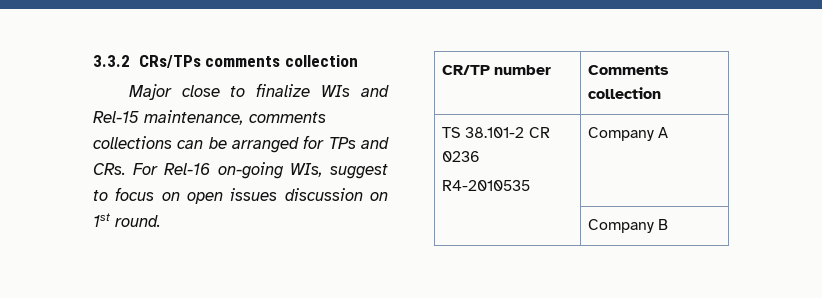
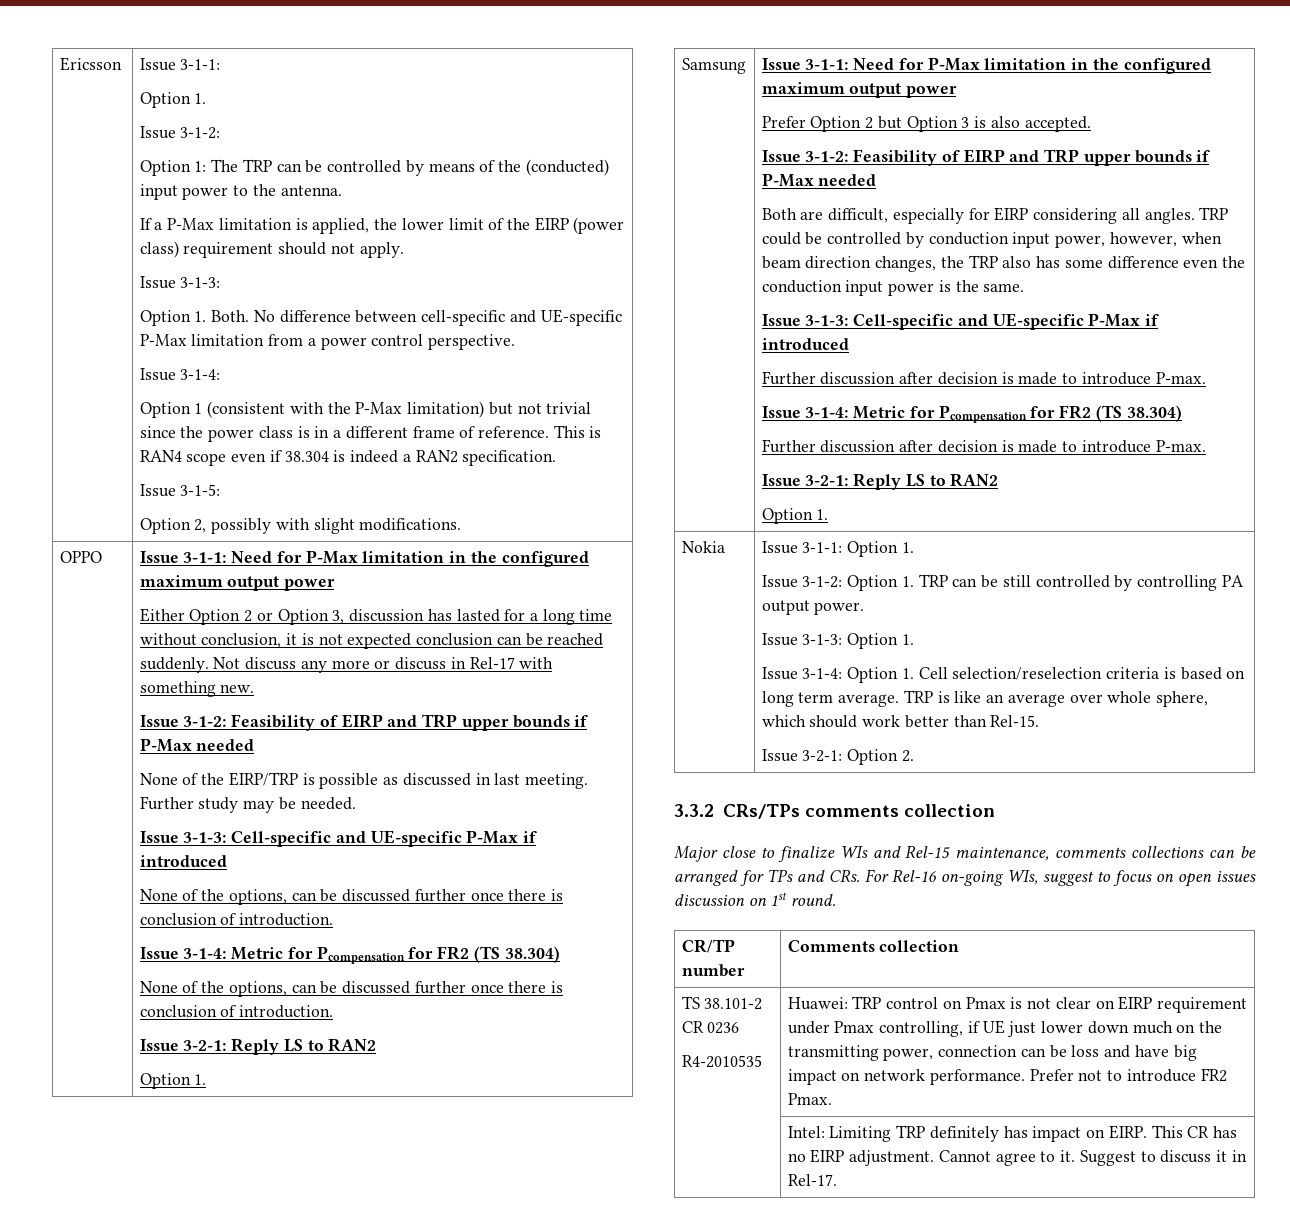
+ Ericsson | Issue 3-1-1:
+ Option 1.
+ Issue 3-1-2:
+ Option 1: The TRP can be controlled by means of the (conducted) input power to the antenna.
+ If a P-Max limitation is applied, the lower limit of the EIRP (power class) requirement should not apply.
+ Issue 3-1-3:
+ Option 1. Both. No difference between cell-specific and UE-specific P-Max limitation from a power control perspective.
+ Issue 3-1-4:
+ Option 1 (consistent with the P-Max limitation) but not trivial since the power class is in a different frame of reference. This is RAN4 scope even if 38.304 is indeed a RAN2 specification.
+ Issue 3-1-5:
+ Option 2, possibly with slight modifications.
+ OPPO | Issue 3-1-1: Need for P-Max limitation in the configured maximum output power
+ Either Option 2 or Option 3, discussion has lasted for a long time without conclusion, it is not expected conclusion can be reached suddenly. Not discuss any more or discuss in Rel-17 with something new.
+ Issue 3-1-2: Feasibility of EIRP and TRP upper bounds if P-Max needed
+ None of the EIRP/TRP is possible as discussed in last meeting. Further study may be needed.
+ Issue 3-1-3: Cell-specific and UE-specific P-Max if introduced
+ None of the options, can be discussed further once there is conclusion of introduction.
+ Issue 3-1-4: Metric for Pcompensation for FR2 (TS 38.304)
+ None of the options, can be discussed further once there is conclusion of introduction.
+ Issue 3-2-1: Reply LS to RAN2
+ Option 1.
+ Samsung | Issue 3-1-1: Need for P-Max limitation in the configured maximum output power
+ Prefer Option 2 but Option 3 is also accepted.
+ Issue 3-1-2: Feasibility of EIRP and TRP upper bounds if P-Max needed
+ Both are difficult, especially for EIRP considering all angles. TRP could be controlled by conduction input power, however, when beam direction changes, the TRP also has some difference even the conduction input power is the same.
+ Issue 3-1-3: Cell-specific and UE-specific P-Max if introduced
+ Further discussion after decision is made to introduce P-max.
+ Issue 3-1-4: Metric for Pcompensation for FR2 (TS 38.304)
+ Further discussion after decision is made to introduce P-max.
+ Issue 3-2-1: Reply LS to RAN2
+ Option 1.
+ Nokia | Issue 3-1-1: Option 1.
+ Issue 3-1-2: Option 1. TRP can be still controlled by controlling PA output power.
+ Issue 3-1-3: Option 1.
+ Issue 3-1-4: Option 1. Cell selection/reselection criteria is based on long term average. TRP is like an average over whole sphere, which should work better than Rel-15.
+ Issue 3-2-1: Option 2.
- Company A
- | Company B
+ Huawei: TRP control on Pmax is not clear on EIRP requirement under Pmax controlling, if UE just lower down much on the transmitting power, connection can be loss and have big impact on network performance. Prefer not to introduce FR2 Pmax.
+ | Intel: Limiting TRP definitely has impact on EIRP. This CR has no EIRP adjustment. Cannot agree to it. Suggest to discuss it in Rel-17.

